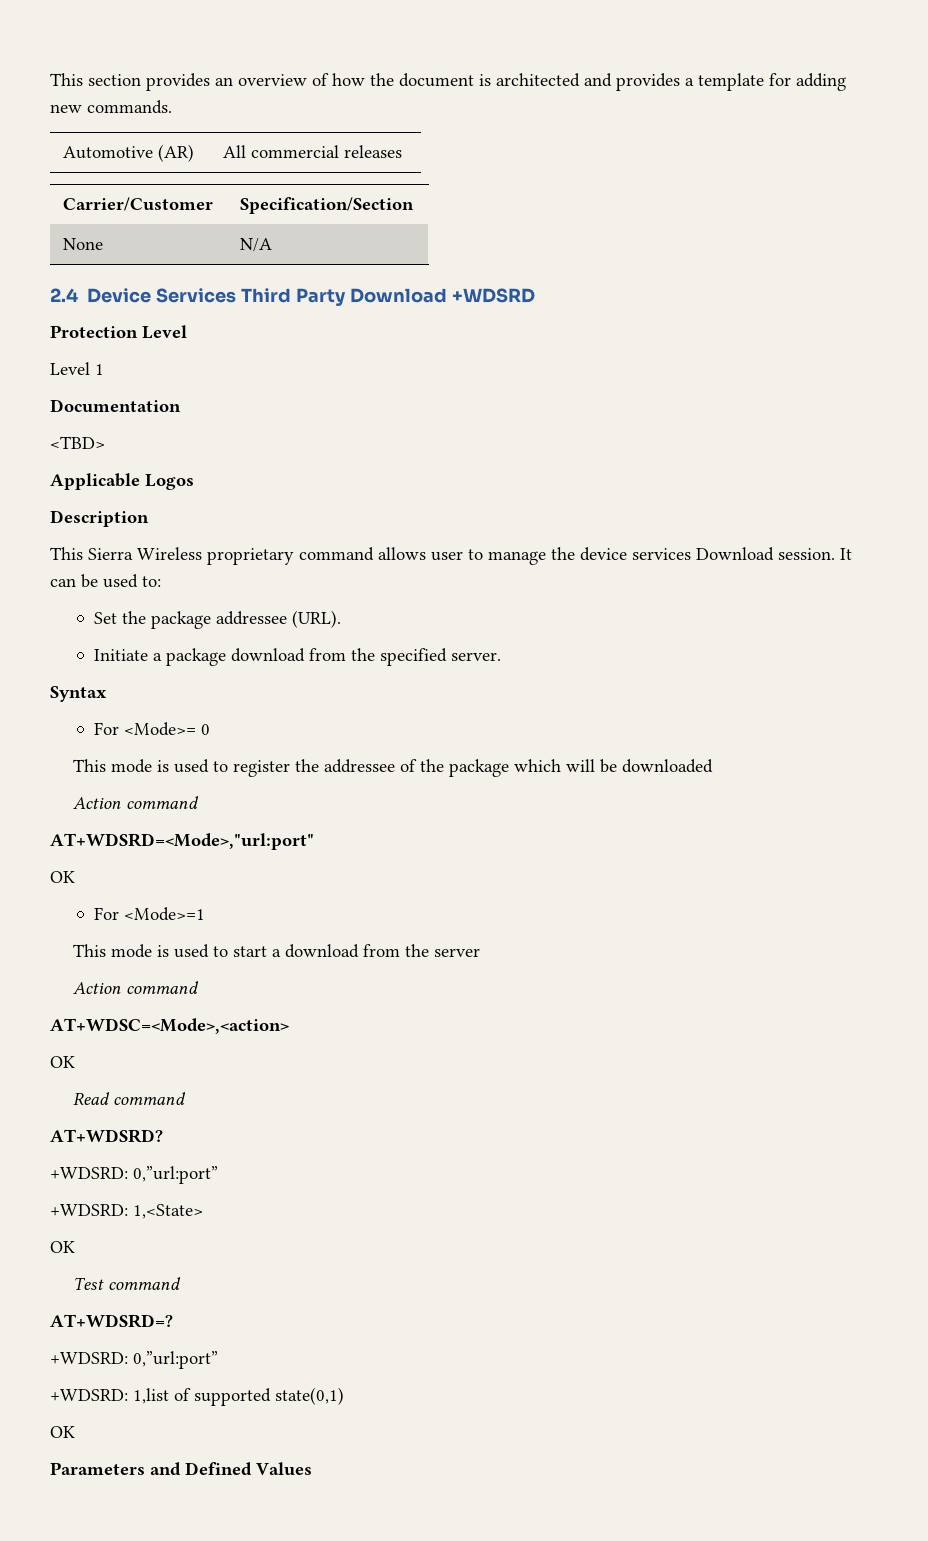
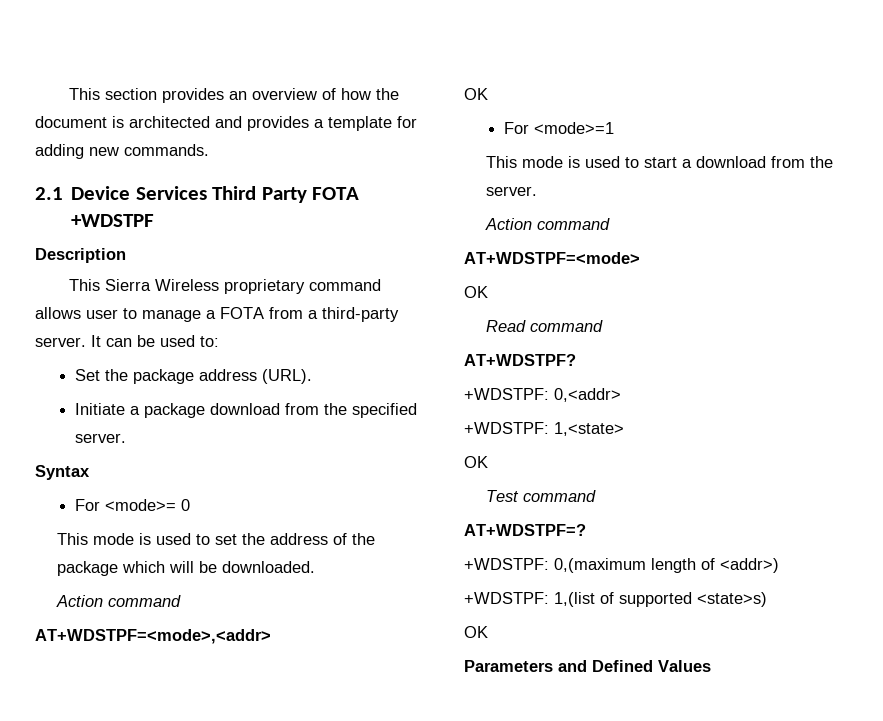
- Automotive (AR) | All commercial releases
- Carrier/Customer | Specification/Section
- None | N/A
- 2.4 Device Services Third Party Download +WDSRD
- Protection Level
- Level 1
- Documentation
- <TBD>
- Applicable Logos
+ 2.1 Device Services Third Party FOTA +WDSTPF
- This Sierra Wireless proprietary command allows user to manage the device services Download session.
+ This Sierra Wireless proprietary command allows user to manage a FOTA from a third-party server.
- Set the package addressee (URL).
+ Set the package address (URL).
- For <Mode>= 0
+ For <mode>= 0
- This mode is used to register the addressee of the package which will be downloaded
+ This mode is used to set the address of the package which will be downloaded.
  Action command
- AT+WDSRD=<Mode>,"url:port"
+ AT+WDSTPF=<mode>,<addr>
- For <Mode>=1
+ For <mode>=1
- This mode is used to start a download from the server
+ This mode is used to start a download from the server.
  Action command
- AT+WDSC=<Mode>,<action>
+ AT+WDSTPF=<mode>
- AT+WDSRD?
- +WDSRD: 0,”url:port”
- +WDSRD: 1,<State>
+ AT+WDSTPF?
+ +WDSTPF: 0,<addr>
+ +WDSTPF: 1,<state>
  OK
  Test command
- AT+WDSRD=?
- +WDSRD: 0,”url:port”
- +WDSRD: 1,list of supported state(0,1)
+ AT+WDSTPF=?
+ +WDSTPF: 0,(maximum length of <addr>)
+ +WDSTPF: 1,(list of supported <state>s)

